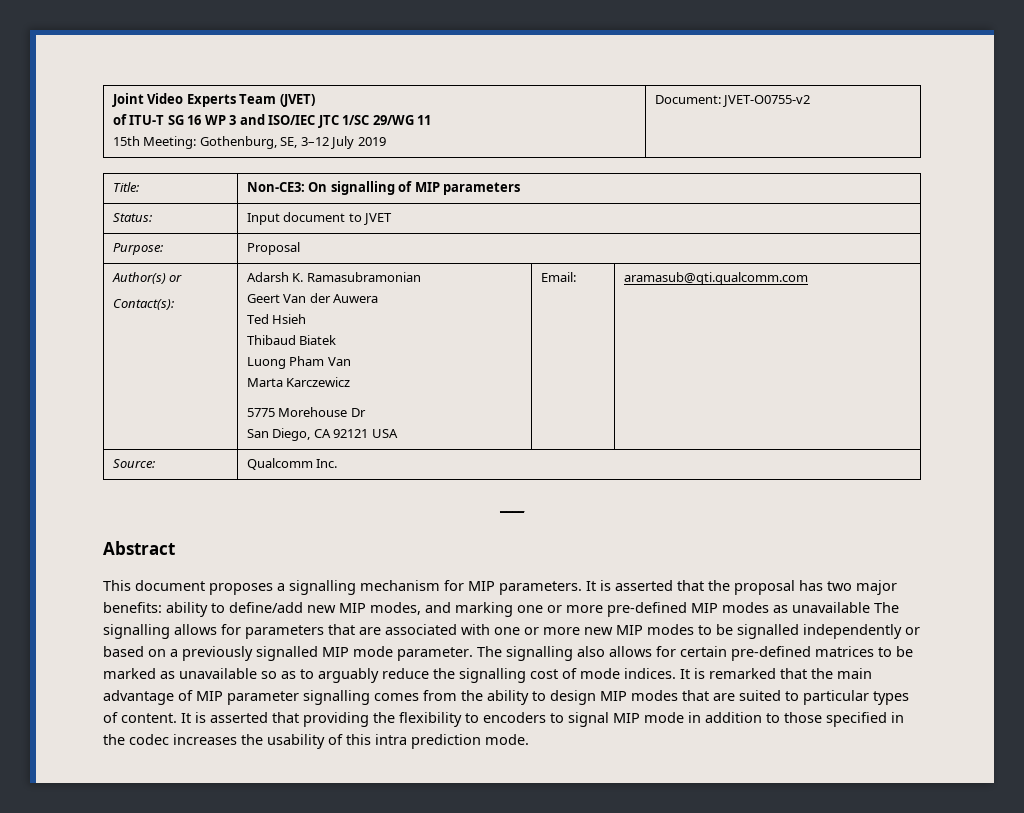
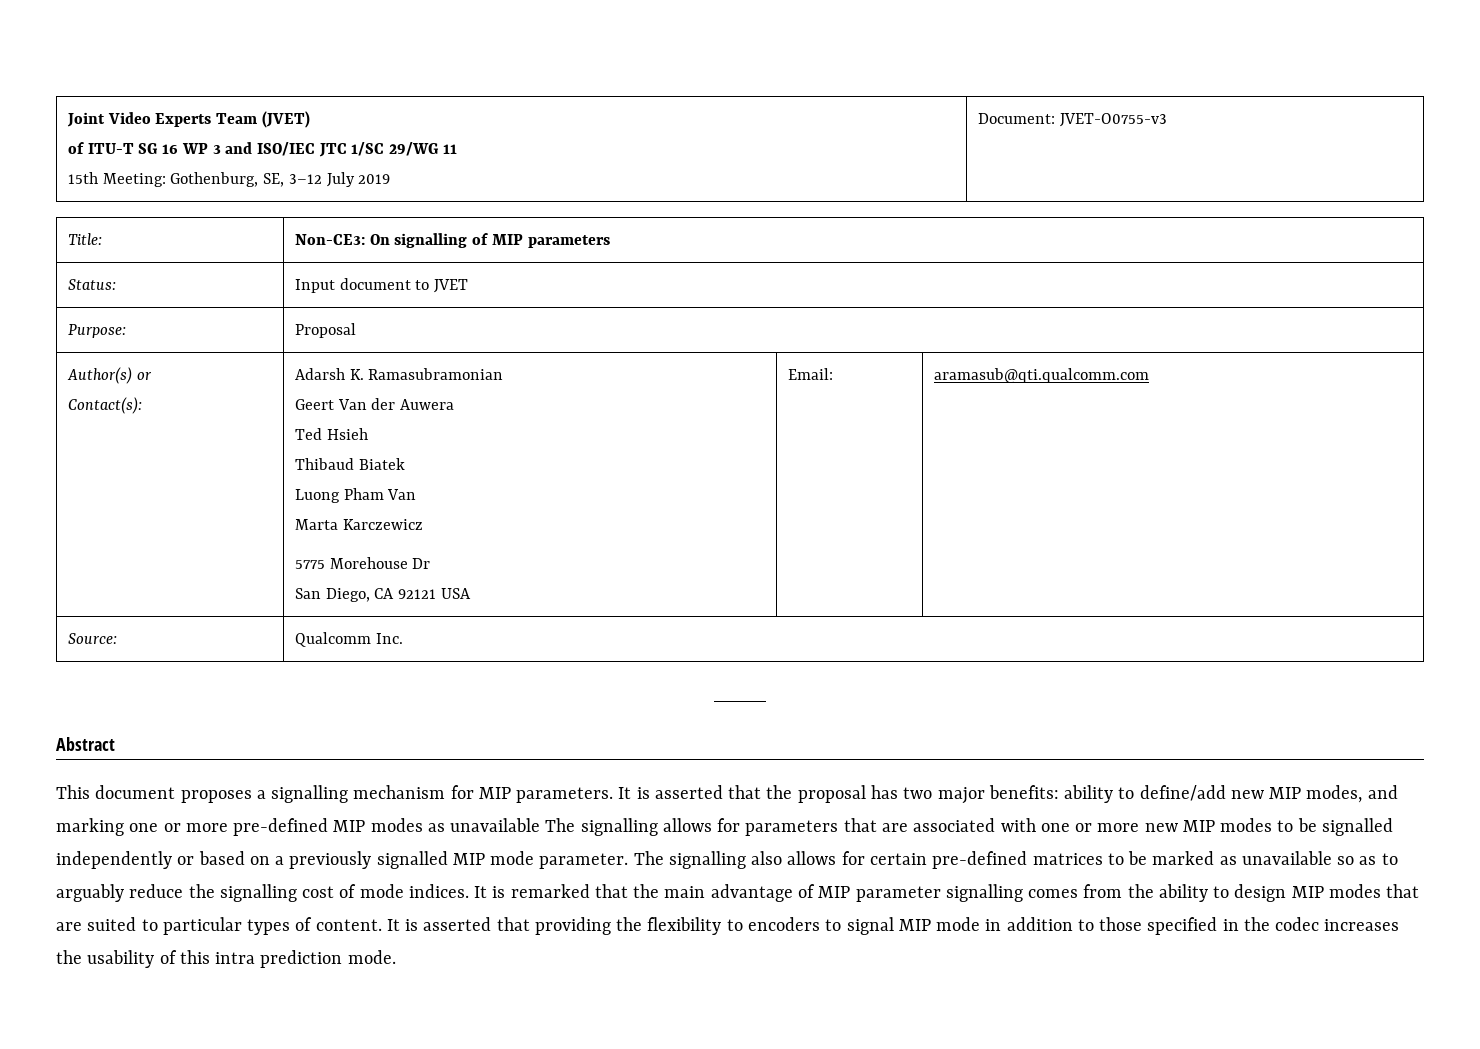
  Joint Video Experts Team (JVET)
  of ITU-T SG 16 WP 3 and ISO/IEC JTC 1/SC 29/WG 11
- 15th Meeting: Gothenburg, SE, 3–12 July 2019 | Document: JVET-O0755-v2
+ 15th Meeting: Gothenburg, SE, 3–12 July 2019 | Document: JVET-O0755-v3

